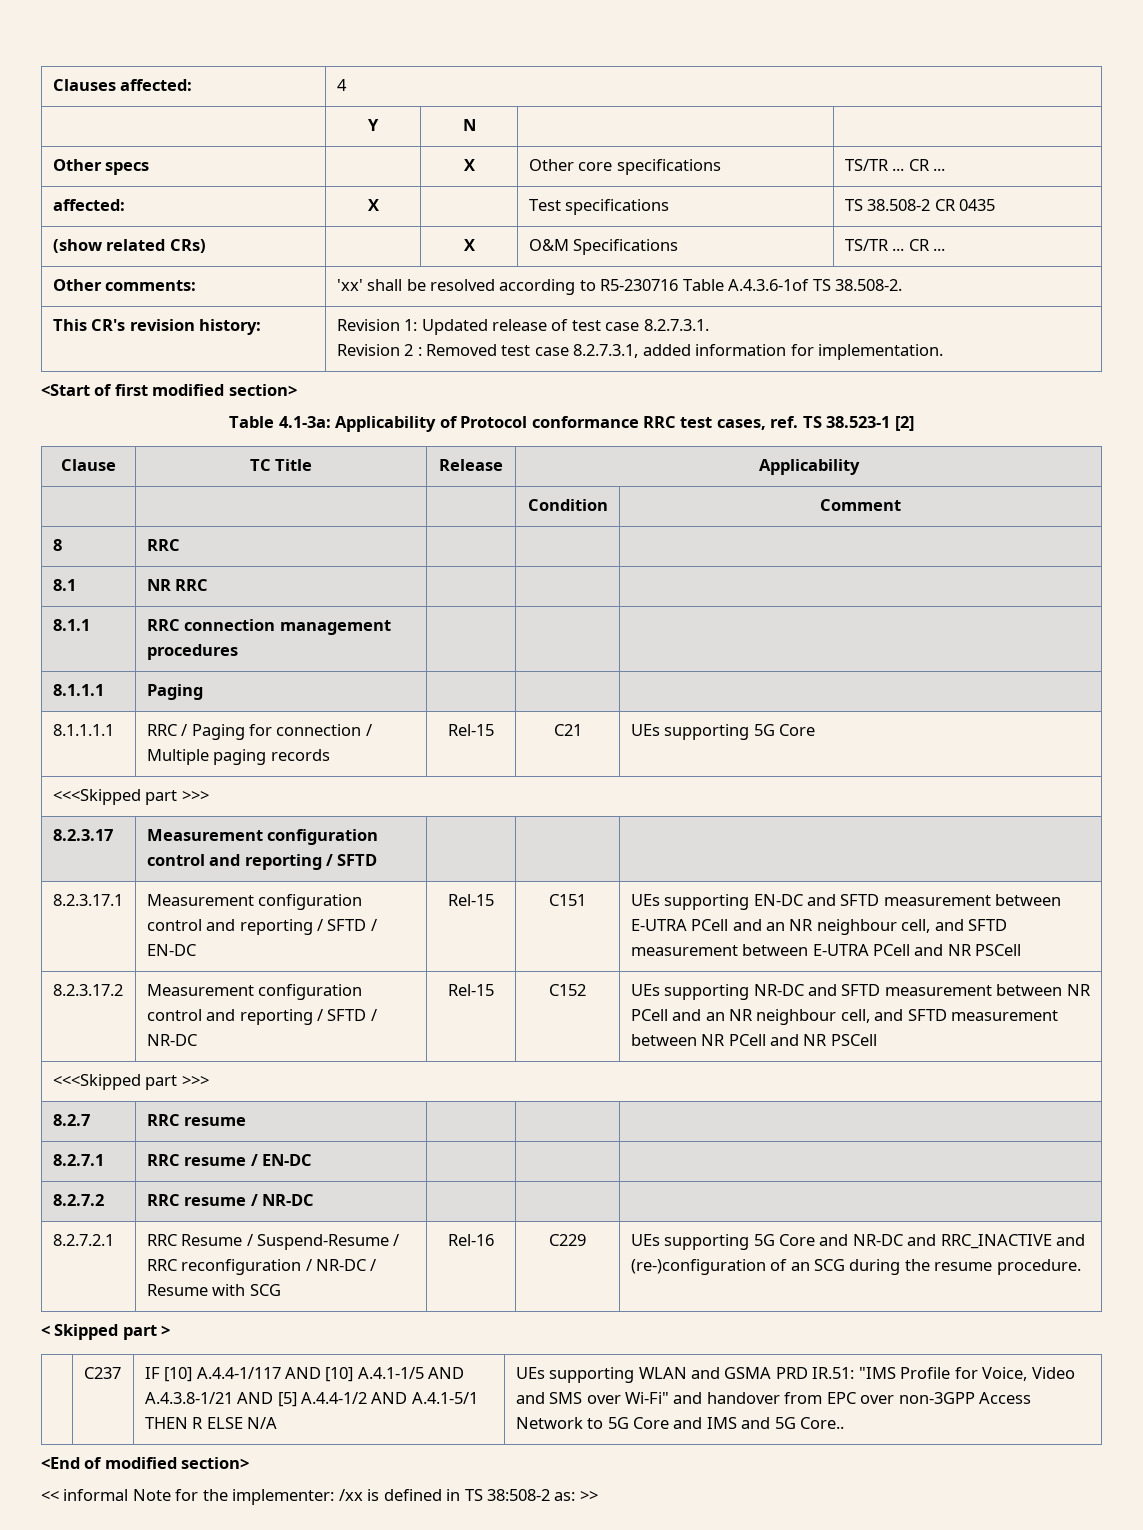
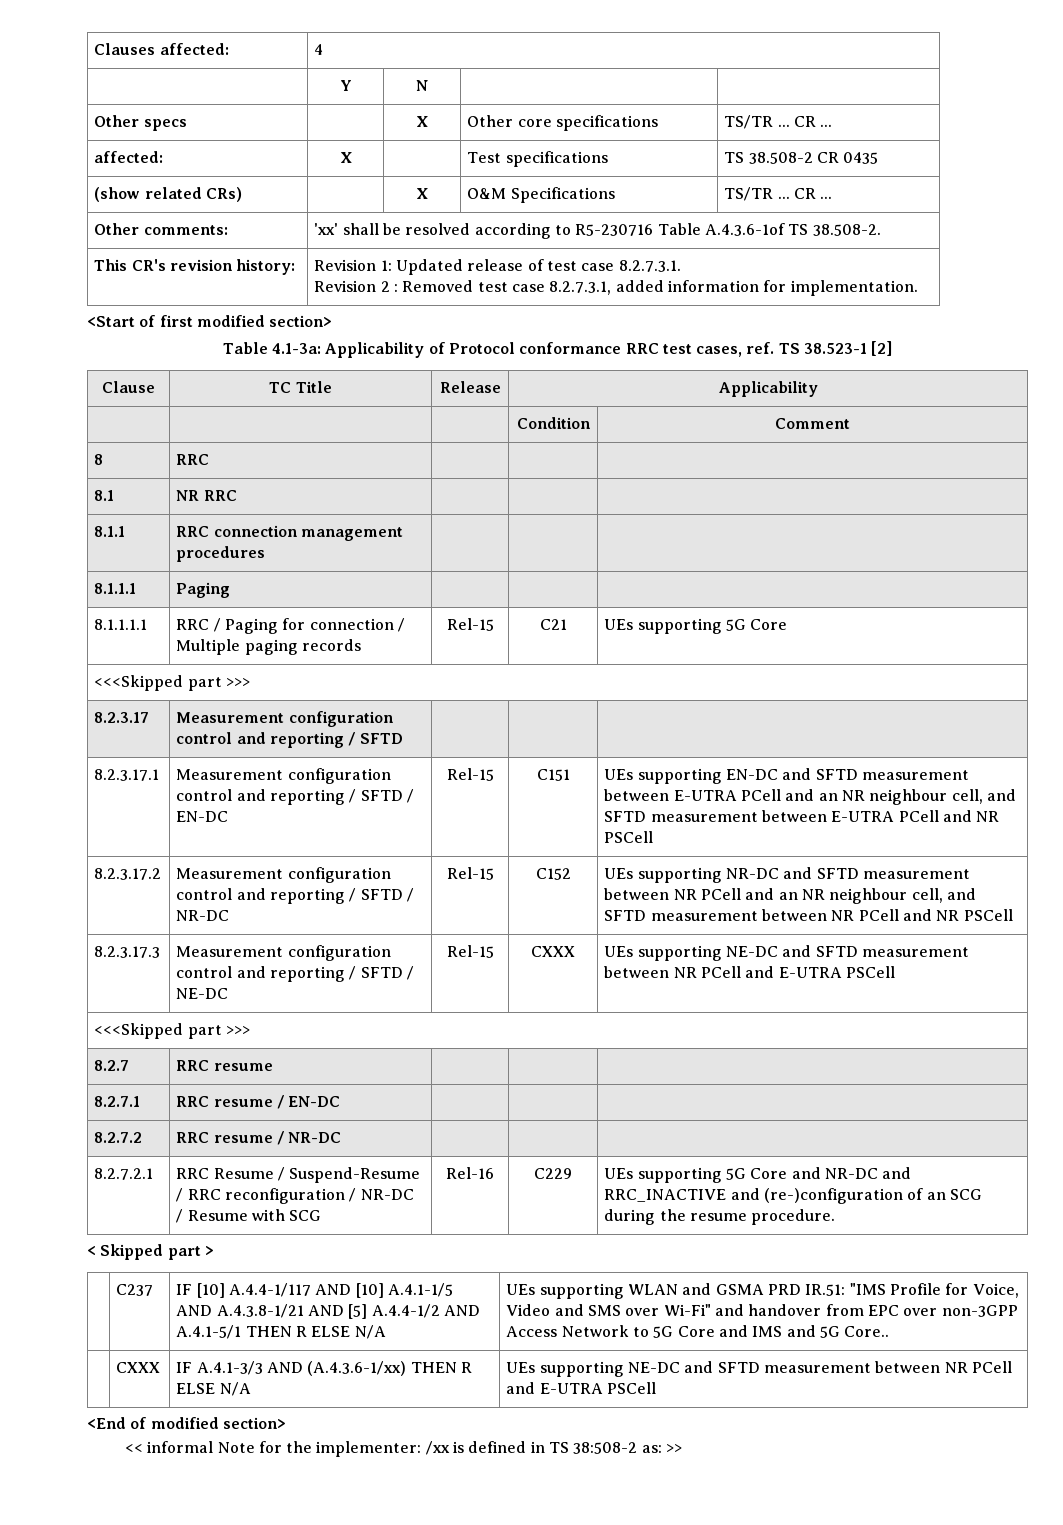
+ 8.2.3.17.3 | Measurement configuration control and reporting / SFTD / NE-DC | Rel-15 | CXXX | UEs supporting NE-DC and SFTD measurement between NR PCell and E-UTRA PSCell
+ | CXXX | IF A.4.1-3/3 AND (A.4.3.6-1/xx) THEN R ELSE N/A | UEs supporting NE-DC and SFTD measurement between NR PCell and E-UTRA PSCell

